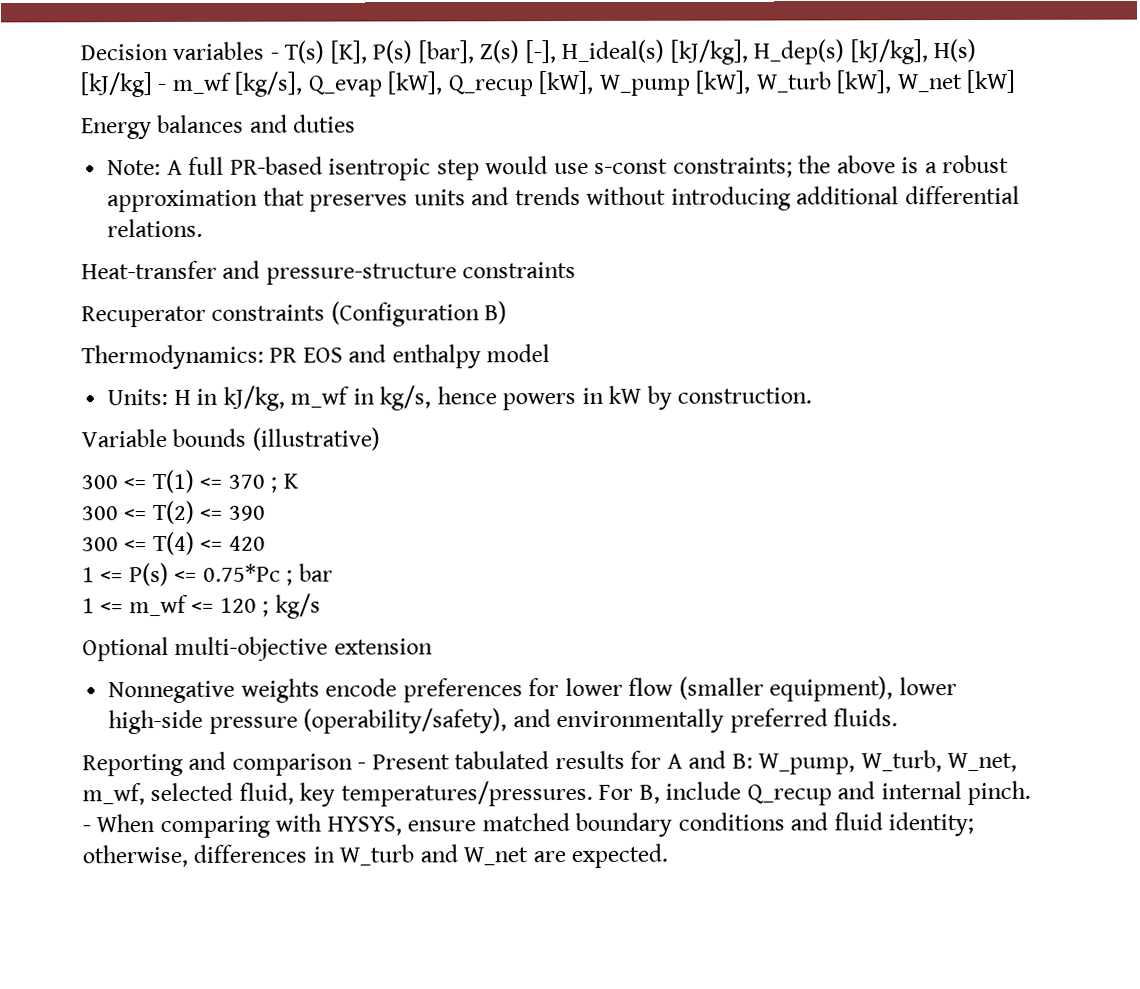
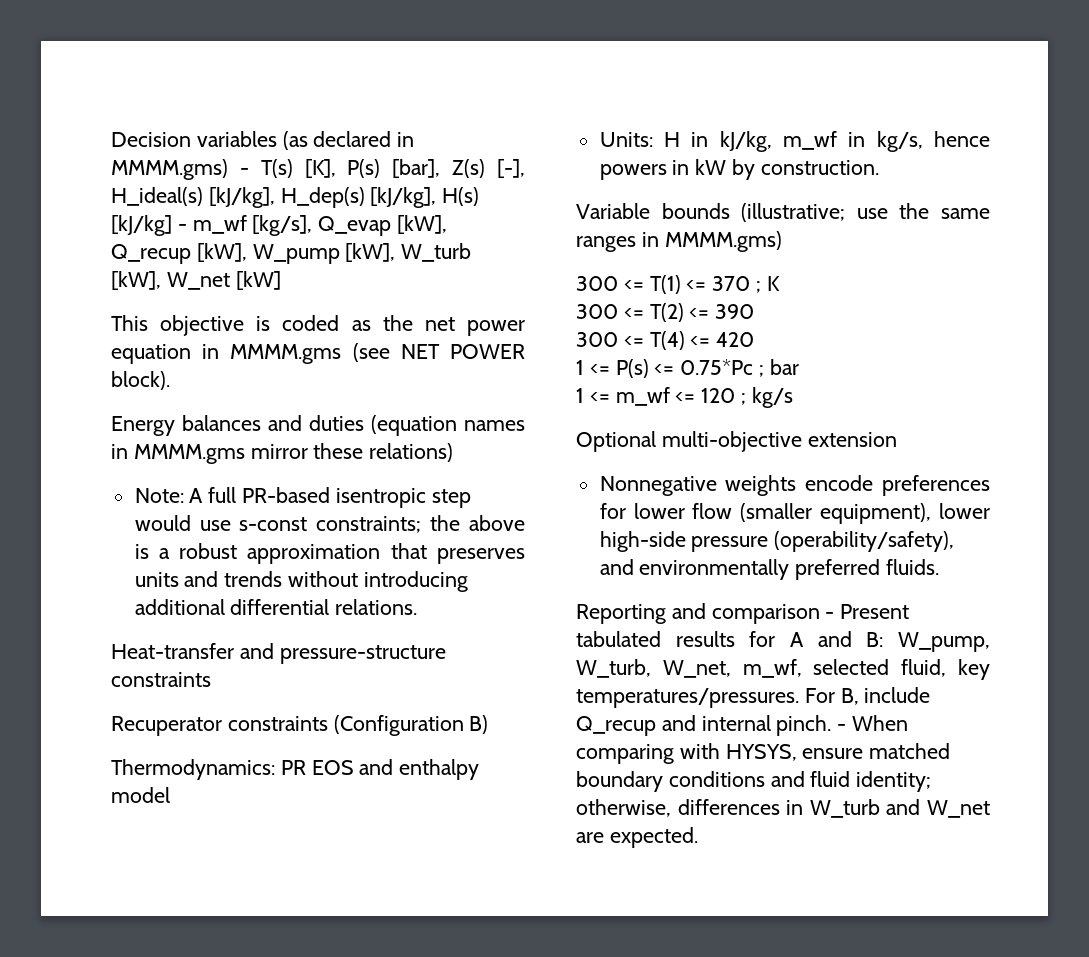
- Decision variables - T(s) [K], P(s) [bar], Z(s) [-], H_ideal(s) [kJ/kg], H_dep(s) [kJ/kg], H(s) [kJ/kg] - m_wf [kg/s], Q_evap [kW], Q_recup [kW], W_pump [kW], W_turb [kW], W_net [kW]
+ Decision variables (as declared in MMMM.gms) - T(s) [K], P(s) [bar], Z(s) [-], H_ideal(s) [kJ/kg], H_dep(s) [kJ/kg], H(s) [kJ/kg] - m_wf [kg/s], Q_evap [kW], Q_recup [kW], W_pump [kW], W_turb [kW], W_net [kW]
- Energy balances and duties
+ This objective is coded as the net power equation in MMMM.gms (see NET POWER block).
+ Energy balances and duties (equation names in MMMM.gms mirror these relations)
- Variable bounds (illustrative)
+ Variable bounds (illustrative; use the same ranges in MMMM.gms)

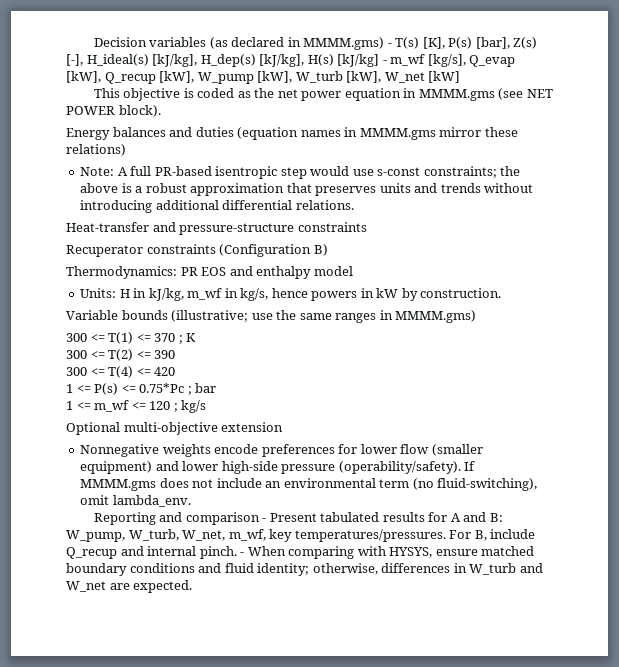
- Nonnegative weights encode preferences for lower flow (smaller equipment), lower high-side pressure (operability/safety), and environmentally preferred fluids.
+ Nonnegative weights encode preferences for lower flow (smaller equipment) and lower high-side pressure (operability/safety). If MMMM.gms does not include an environmental term (no fluid-switching), omit lambda_env.
- Reporting and comparison - Present tabulated results for A and B: W_pump, W_turb, W_net, m_wf, selected fluid, key temperatures/pressures.
+ Reporting and comparison - Present tabulated results for A and B: W_pump, W_turb, W_net, m_wf, key temperatures/pressures.

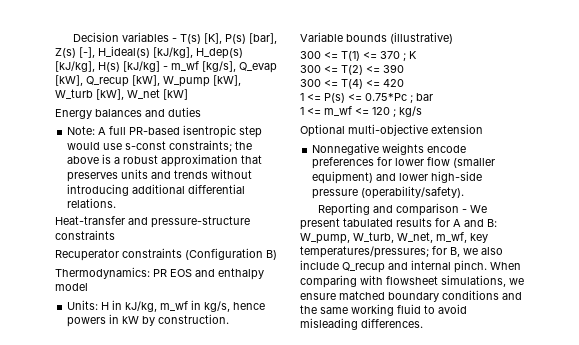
- Decision variables (as declared in MMMM.gms) - T(s) [K], P(s) [bar], Z(s) [-], H_ideal(s) [kJ/kg], H_dep(s) [kJ/kg], H(s) [kJ/kg] - m_wf [kg/s], Q_evap [kW], Q_recup [kW], W_pump [kW], W_turb [kW], W_net [kW]
+ Decision variables - T(s) [K], P(s) [bar], Z(s) [-], H_ideal(s) [kJ/kg], H_dep(s) [kJ/kg], H(s) [kJ/kg] - m_wf [kg/s], Q_evap [kW], Q_recup [kW], W_pump [kW], W_turb [kW], W_net [kW]
- This objective is coded as the net power equation in MMMM.gms (see NET POWER block).
- Energy balances and duties (equation names in MMMM.gms mirror these relations)
+ Energy balances and duties
- Variable bounds (illustrative; use the same ranges in MMMM.gms)
+ Variable bounds (illustrative)
- If MMMM.gms does not include an environmental term (no fluid-switching), omit lambda_env.
- Reporting and comparison - Present tabulated results for A and B: W_pump, W_turb, W_net, m_wf, key temperatures/pressures. For B, include Q_recup and internal pinch.
+ Reporting and comparison - We present tabulated results for A and B: W_pump, W_turb, W_net, m_wf, key temperatures/pressures; for B, we also include Q_recup and internal pinch.
- - When comparing with HYSYS, ensure matched boundary conditions and fluid identity; otherwise, differences in W_turb and W_net are expected.
+ When comparing with flowsheet simulations, we ensure matched boundary conditions and the same working fluid to avoid misleading differences.

